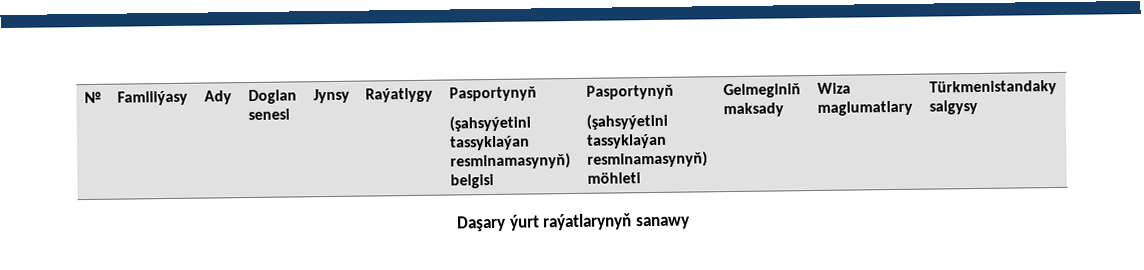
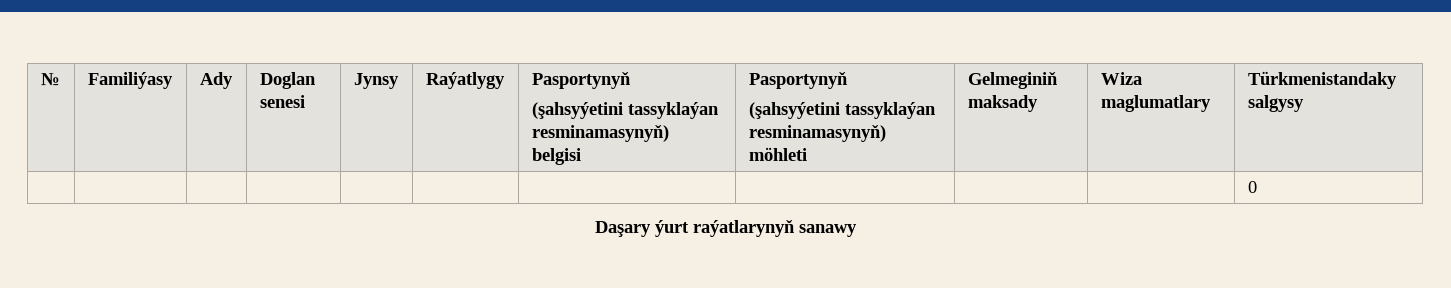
+ | | | | | | | | | | 0

